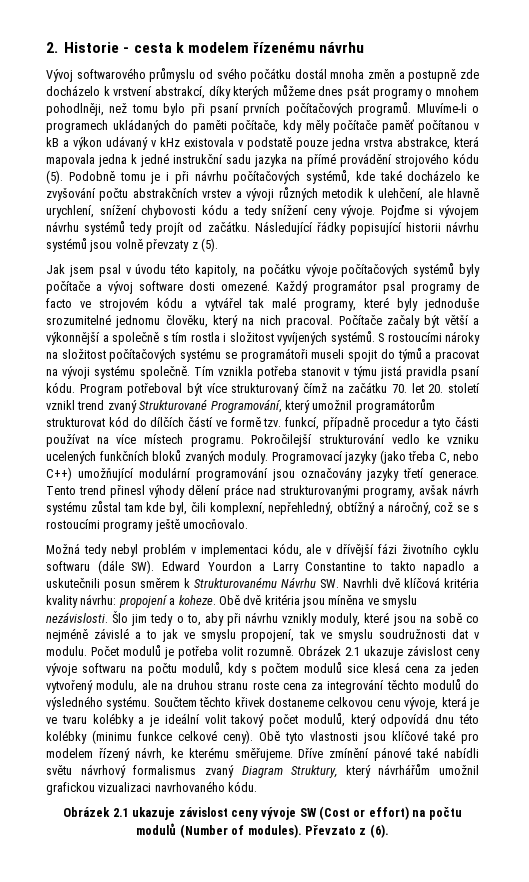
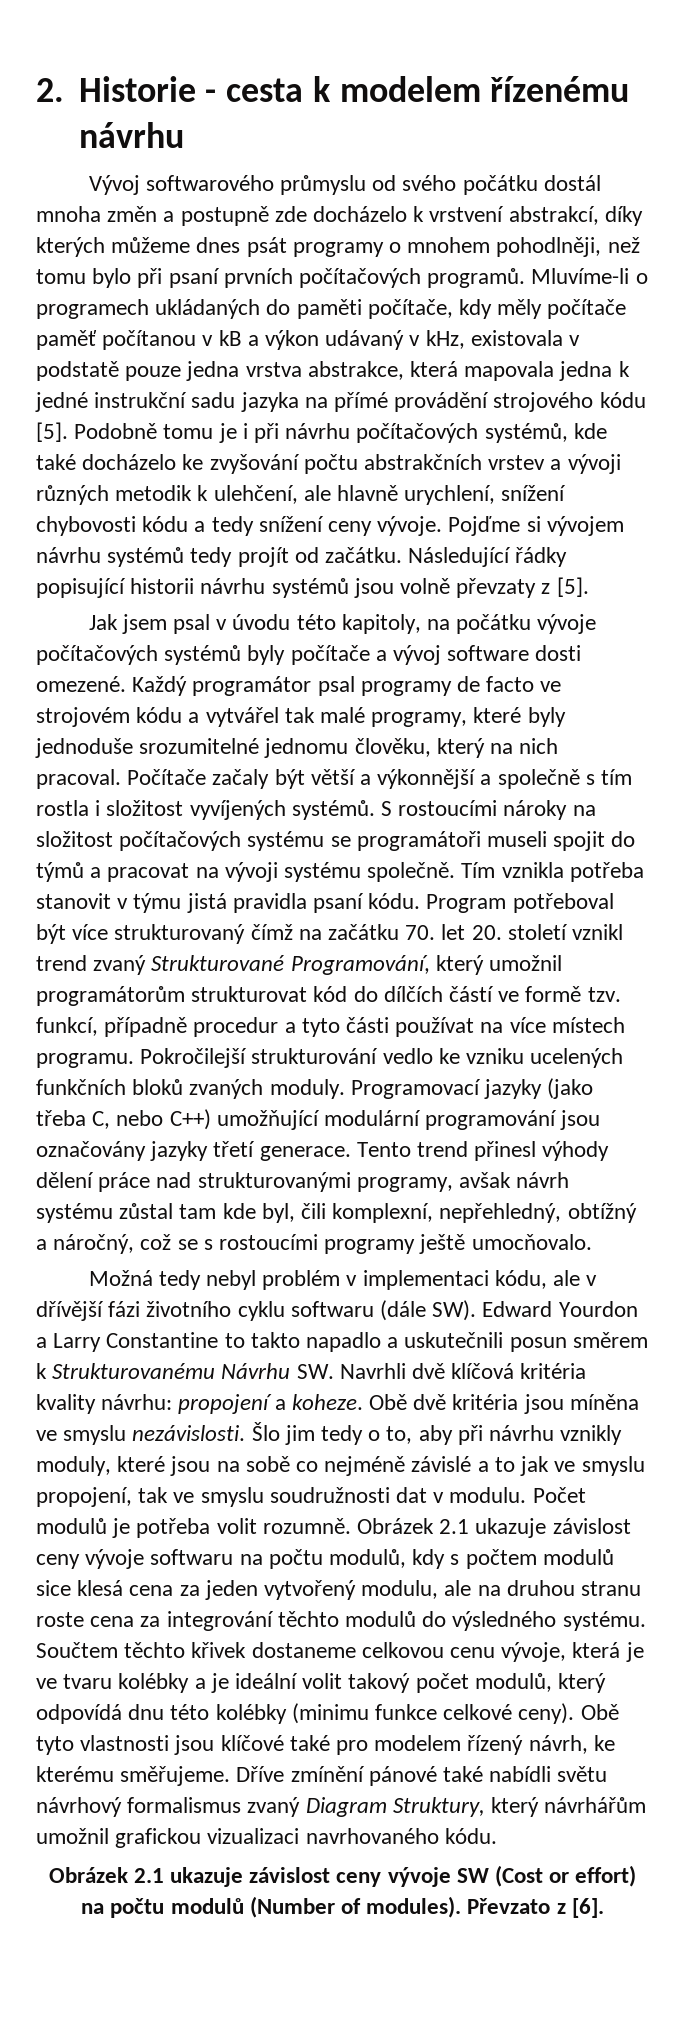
- Mluvíme-li o programech ukládaných do paměti počítače, kdy měly počítače paměť počítanou v kB a výkon udávaný v kHz existovala v podstatě pouze jedna vrstva abstrakce, která mapovala jedna k jedné instrukční sadu jazyka na přímé provádění strojového kódu (5).
+ Mluvíme-li o programech ukládaných do paměti počítače, kdy měly počítače paměť počítanou v kB a výkon udávaný v kHz, existovala v podstatě pouze jedna vrstva abstrakce, která mapovala jedna k jedné instrukční sadu jazyka na přímé provádění strojového kódu [5].
- Následující řádky popisující historii návrhu systémů jsou volně převzaty z (5).
+ Následující řádky popisující historii návrhu systémů jsou volně převzaty z [5].
- Převzato z (6).
+ Převzato z [6].

